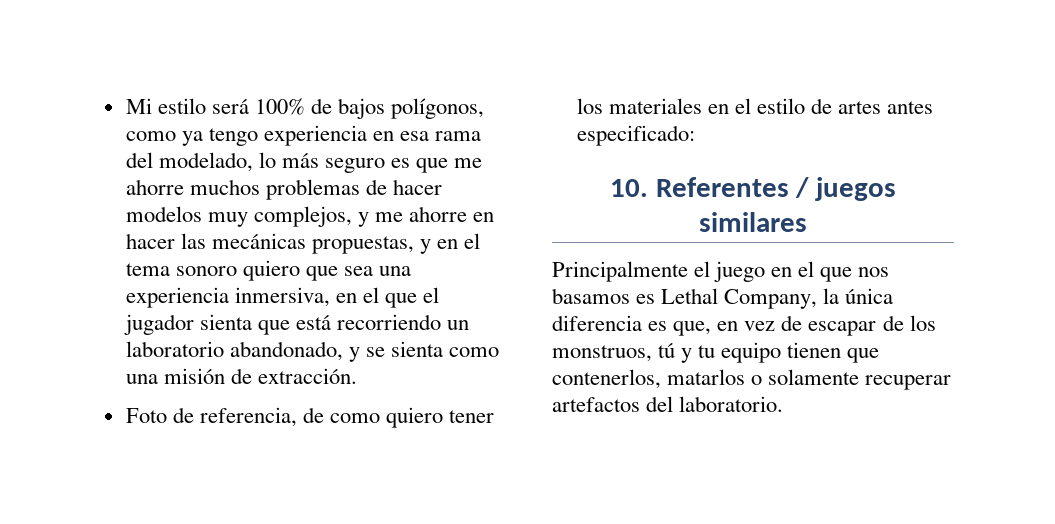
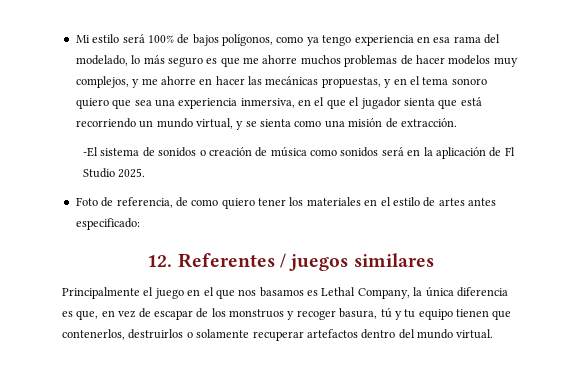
- Mi estilo será 100% de bajos polígonos, como ya tengo experiencia en esa rama del modelado, lo más seguro es que me ahorre muchos problemas de hacer modelos muy complejos, y me ahorre en hacer las mecánicas propuestas, y en el tema sonoro quiero que sea una experiencia inmersiva, en el que el jugador sienta que está recorriendo un laboratorio abandonado, y se sienta como una misión de extracción.
+ Mi estilo será 100% de bajos polígonos, como ya tengo experiencia en esa rama del modelado, lo más seguro es que me ahorre muchos problemas de hacer modelos muy complejos, y me ahorre en hacer las mecánicas propuestas, y en el tema sonoro quiero que sea una experiencia inmersiva, en el que el jugador sienta que está recorriendo un mundo virtual, y se sienta como una misión de extracción.
+ -El sistema de sonidos o creación de música como sonidos será en la aplicación de Fl Studio 2025.
- 10. Referentes / juegos similares
+ 12. Referentes / juegos similares
- Principalmente el juego en el que nos basamos es Lethal Company, la única diferencia es que, en vez de escapar de los monstruos, tú y tu equipo tienen que contenerlos, matarlos o solamente recuperar artefactos del laboratorio.
+ Principalmente el juego en el que nos basamos es Lethal Company, la única diferencia es que, en vez de escapar de los monstruos y recoger basura, tú y tu equipo tienen que contenerlos, destruirlos o solamente recuperar artefactos dentro del mundo virtual.

